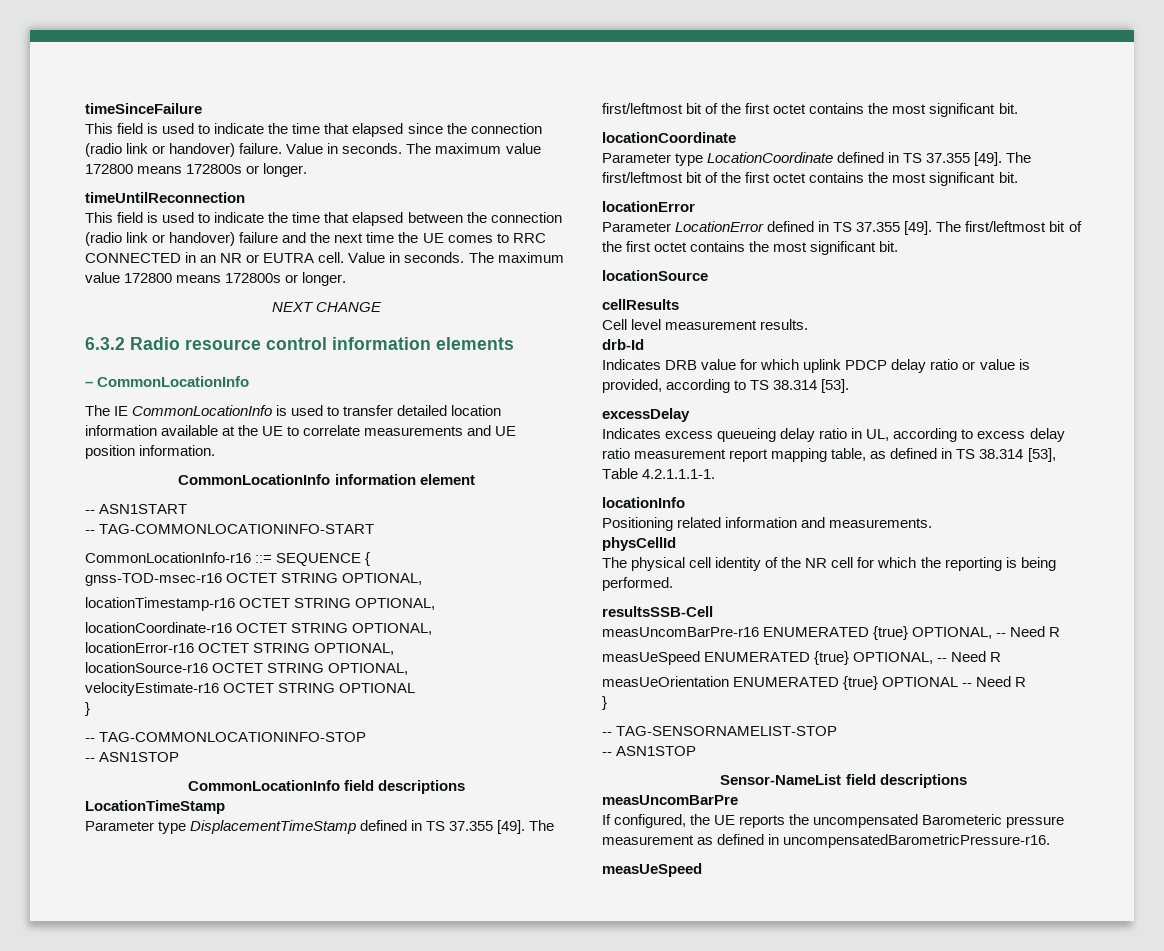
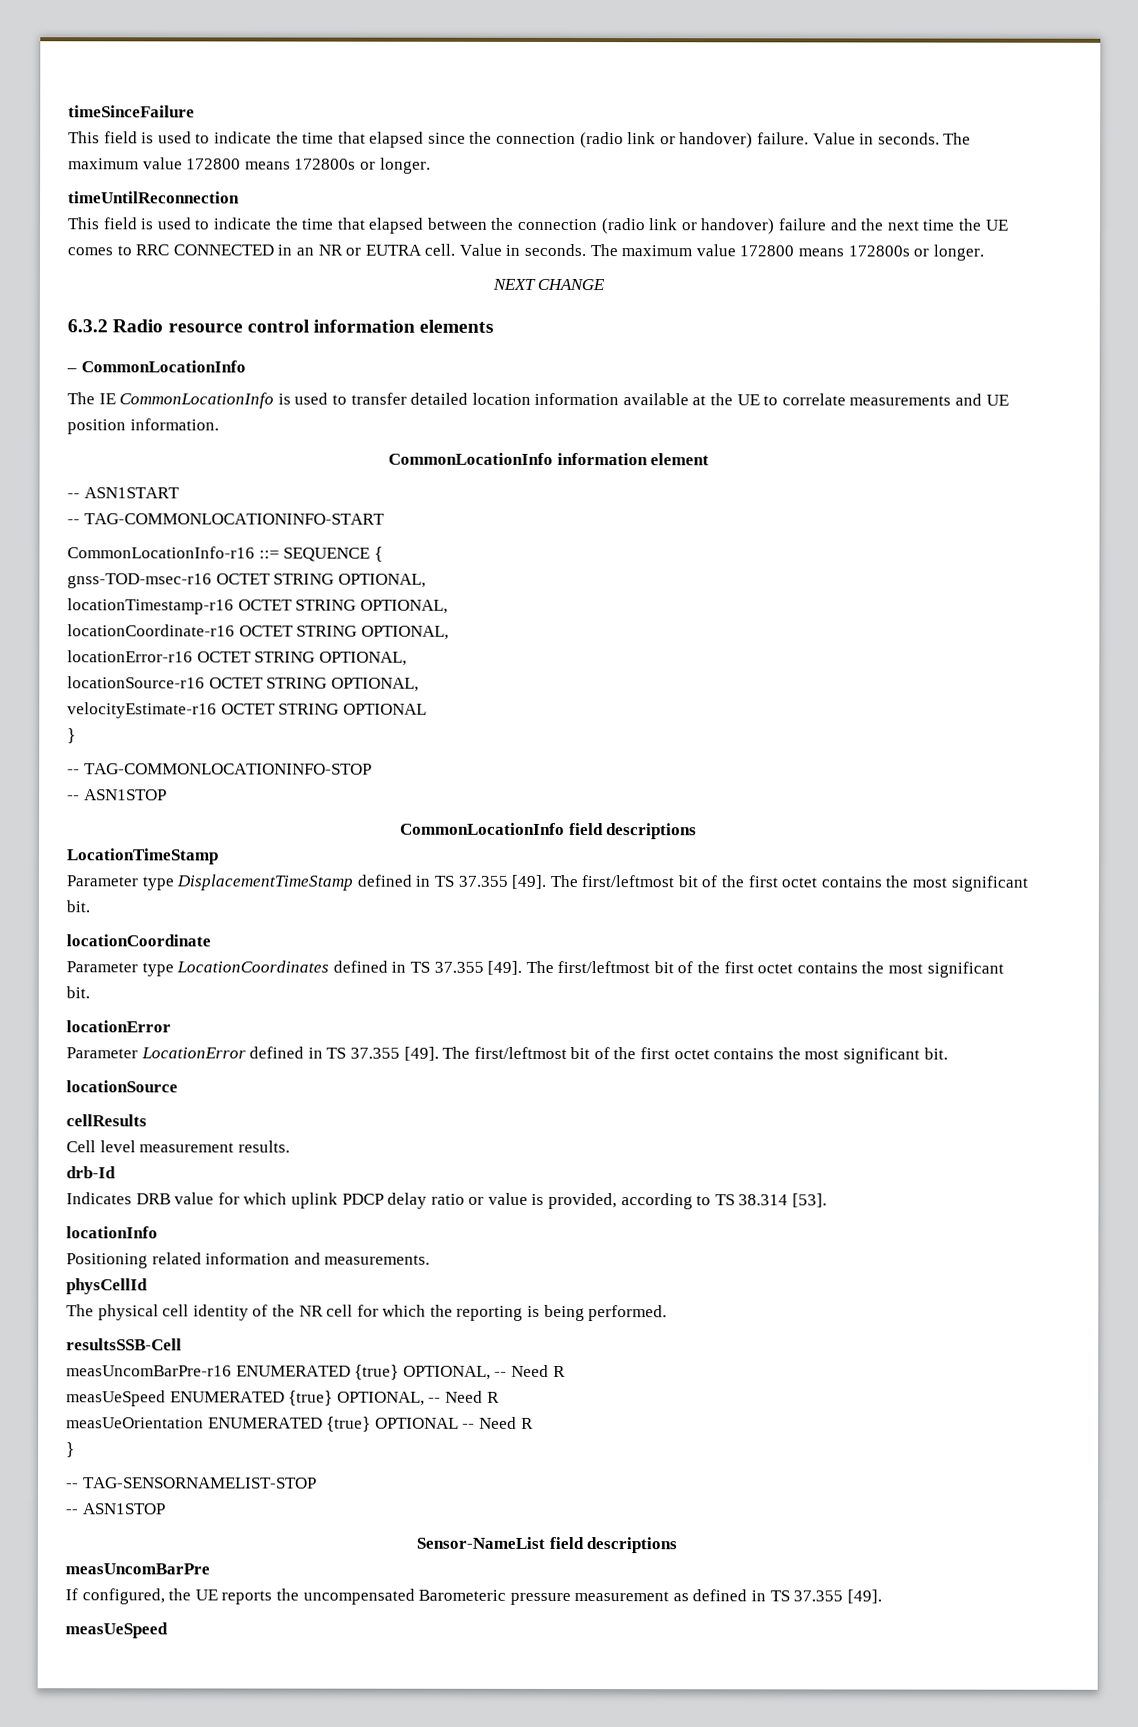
- Parameter type LocationCoordinate defined in TS 37.355 [49].
+ Parameter type LocationCoordinates defined in TS 37.355 [49].
- excessDelay
- Indicates excess queueing delay ratio in UL, according to excess delay ratio measurement report mapping table, as defined in TS 38.314 [53], Table 4.2.1.1.1-1.
- If configured, the UE reports the uncompensated Barometeric pressure measurement as defined in uncompensatedBarometricPressure-r16.
+ If configured, the UE reports the uncompensated Barometeric pressure measurement as defined in TS 37.355 [49].

